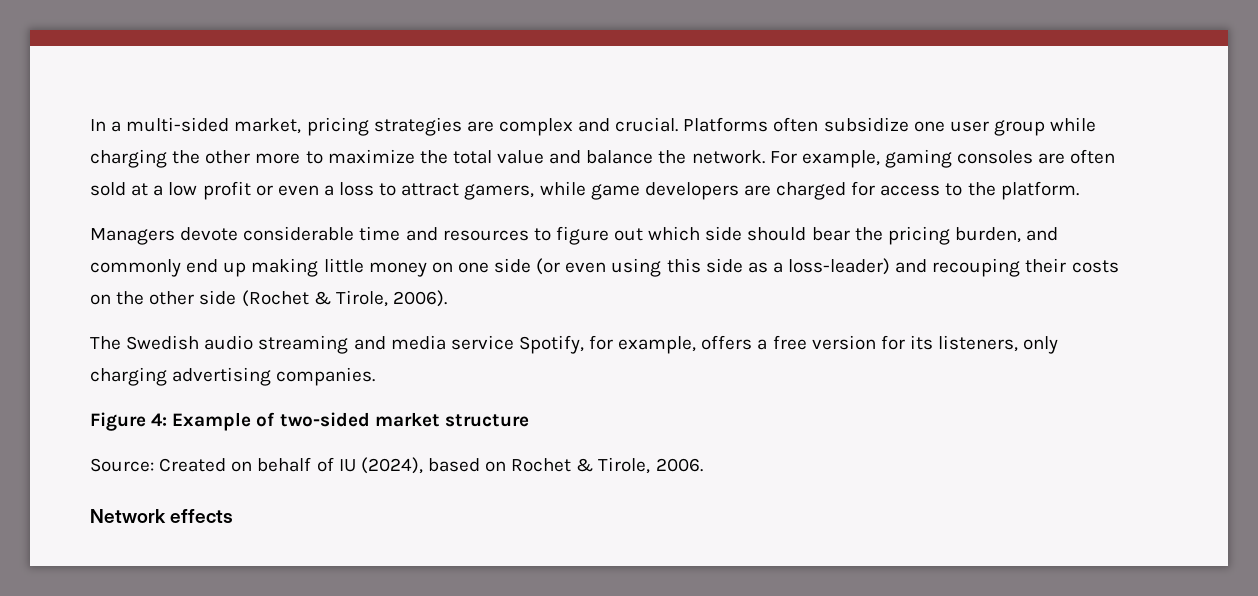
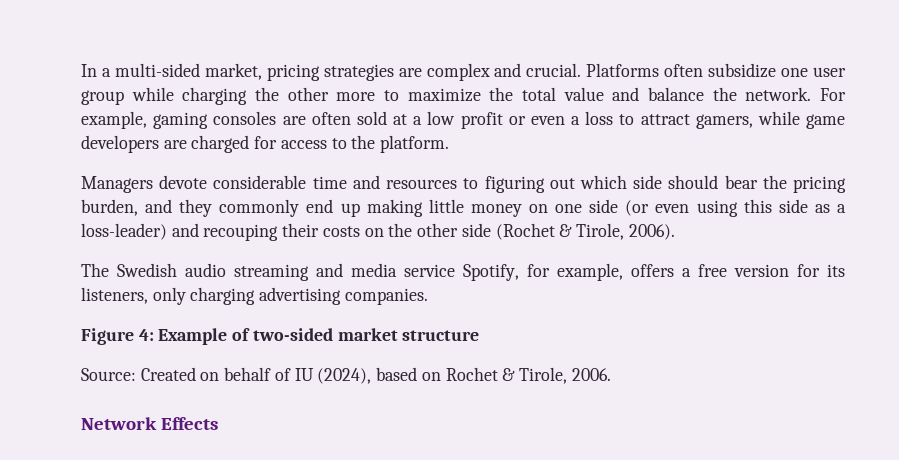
- Managers devote considerable time and resources to figure out which side should bear the pricing burden, and commonly end up making little money on one side (or even using this side as a loss-leader) and recouping their costs on the other side (Rochet & Tirole, 2006).
+ Managers devote considerable time and resources to figuring out which side should bear the pricing burden, and they commonly end up making little money on one side (or even using this side as a loss-leader) and recouping their costs on the other side (Rochet & Tirole, 2006).
- Network effects
+ Network Effects

